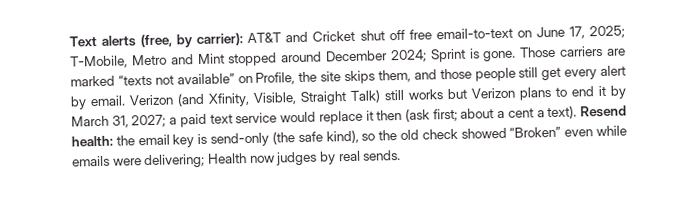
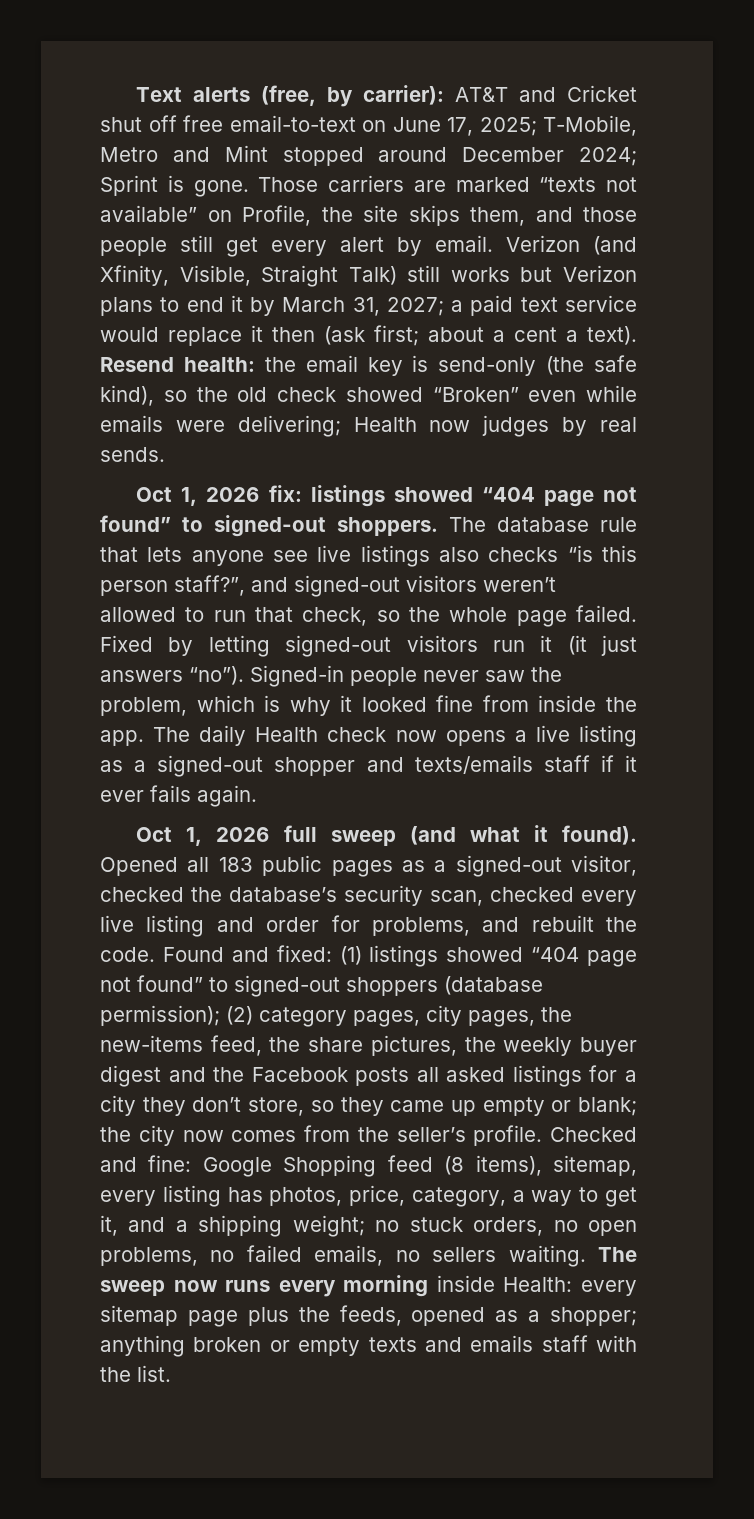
+ Oct 1, 2026 fix: listings showed “404 page not found” to signed-out shoppers. The database rule that lets anyone see live listings also checks “is this person staff?”, and signed-out visitors weren’t allowed to run that check, so the whole page failed. Fixed by letting signed-out visitors run it (it just answers “no”). Signed-in people never saw the problem, which is why it looked fine from inside the app. The daily Health check now opens a live listing as a signed-out shopper and texts/emails staff if it ever fails again.
+ Oct 1, 2026 full sweep (and what it found). Opened all 183 public pages as a signed-out visitor, checked the database’s security scan, checked every live listing and order for problems, and rebuilt the code. Found and fixed: (1) listings showed “404 page not found” to signed-out shoppers (database permission); (2) category pages, city pages, the new-items feed, the share pictures, the weekly buyer digest and the Facebook posts all asked listings for a city they don’t store, so they came up empty or blank; the city now comes from the seller’s profile. Checked and fine: Google Shopping feed (8 items), sitemap, every listing has photos, price, category, a way to get it, and a shipping weight; no stuck orders, no open problems, no failed emails, no sellers waiting. The sweep now runs every morning inside Health: every sitemap page plus the feeds, opened as a shopper; anything broken or empty texts and emails staff with the list.

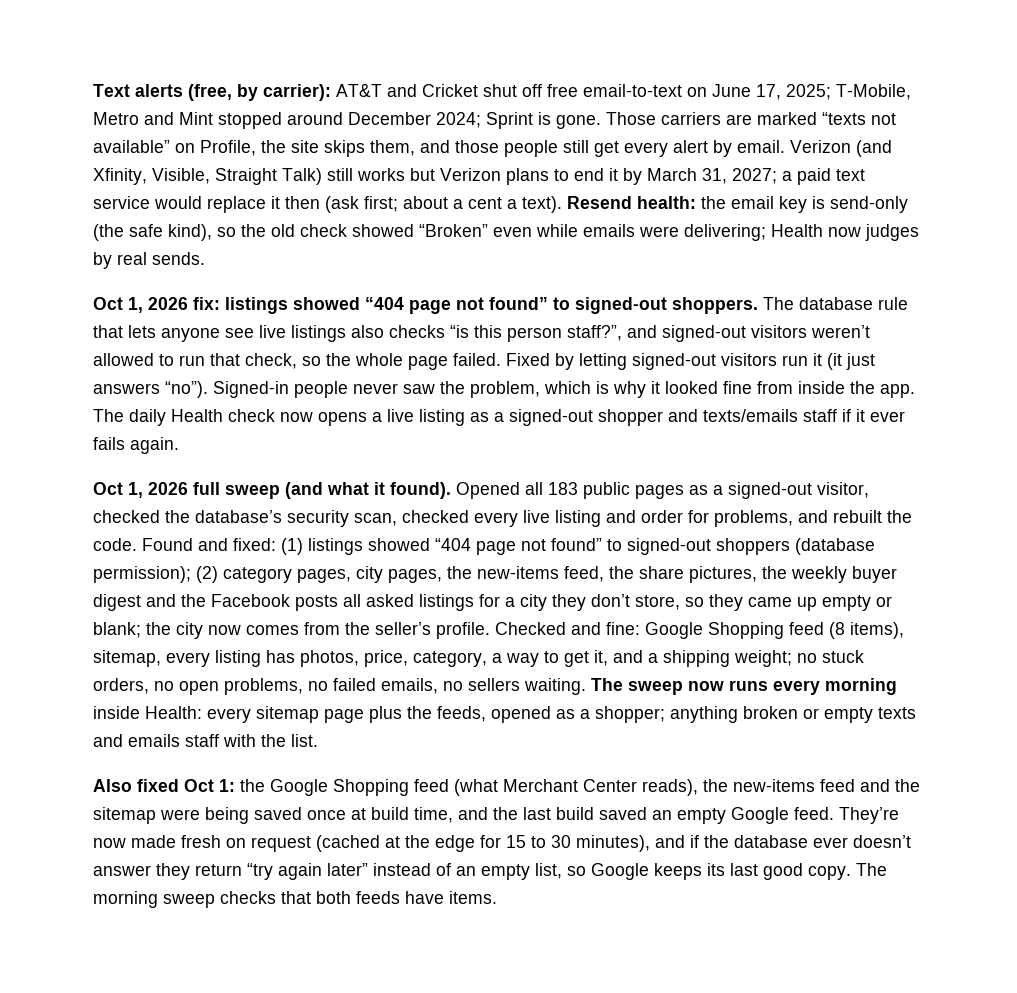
+ Also fixed Oct 1: the Google Shopping feed (what Merchant Center reads), the new-items feed and the sitemap were being saved once at build time, and the last build saved an empty Google feed. They’re now made fresh on request (cached at the edge for 15 to 30 minutes), and if the database ever doesn’t answer they return “try again later” instead of an empty list, so Google keeps its last good copy. The morning sweep checks that both feeds have items.

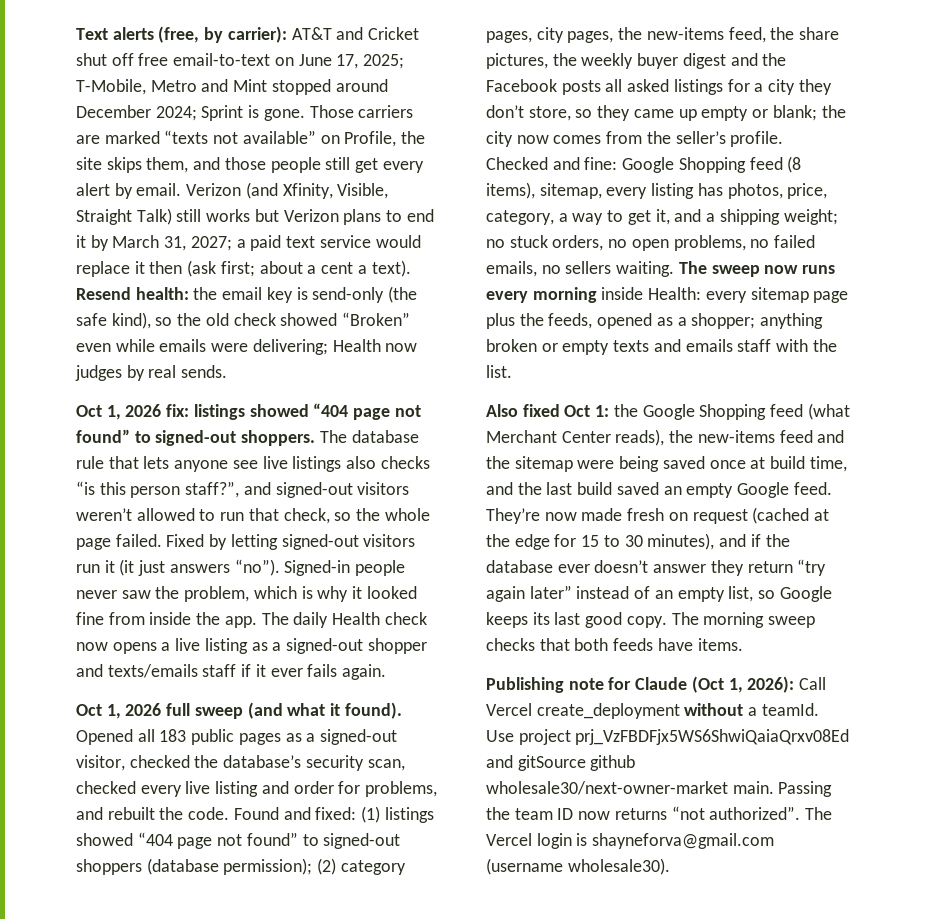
+ Publishing note for Claude (Oct 1, 2026): Call Vercel create_deployment without a teamId. Use project prj_VzFBDFjx5WS6ShwiQaiaQrxv08Ed and gitSource github wholesale30/next-owner-market main. Passing the team ID now returns “not authorized”. The Vercel login is shayneforva@gmail.com (username wholesale30).

